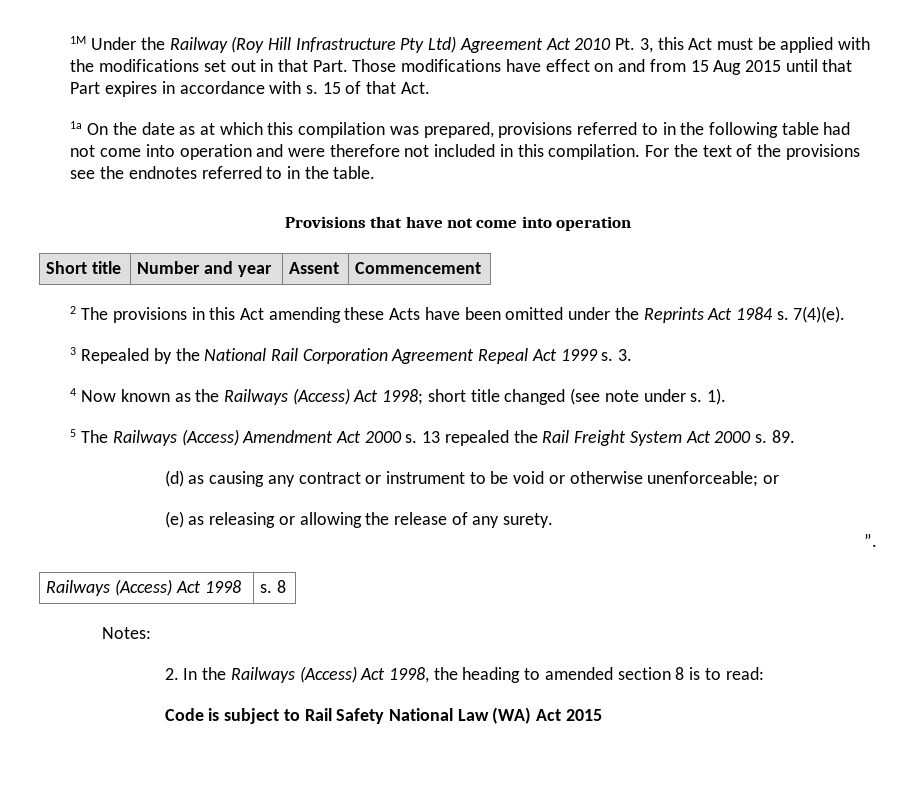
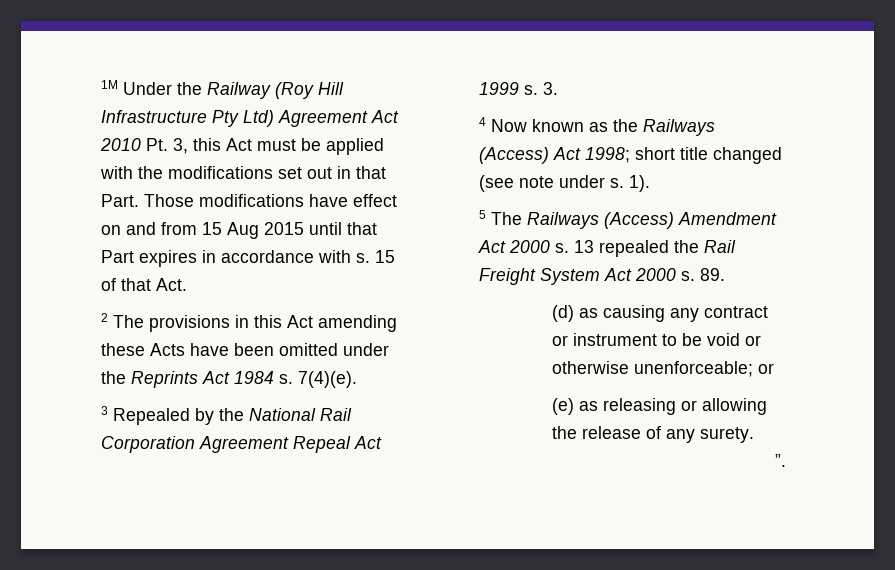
- 1a On the date as at which this compilation was prepared, provisions referred to in the following table had not come into operation and were therefore not included in this compilation. For the text of the provisions see the endnotes referred to in the table.
- Provisions that have not come into operation
- Short title | Number and year | Assent | Commencement
- Railways (Access) Act 1998 | s. 8
- Notes:
- 2. In the Railways (Access) Act 1998, the heading to amended section 8 is to read:
- Code is subject to Rail Safety National Law (WA) Act 2015

